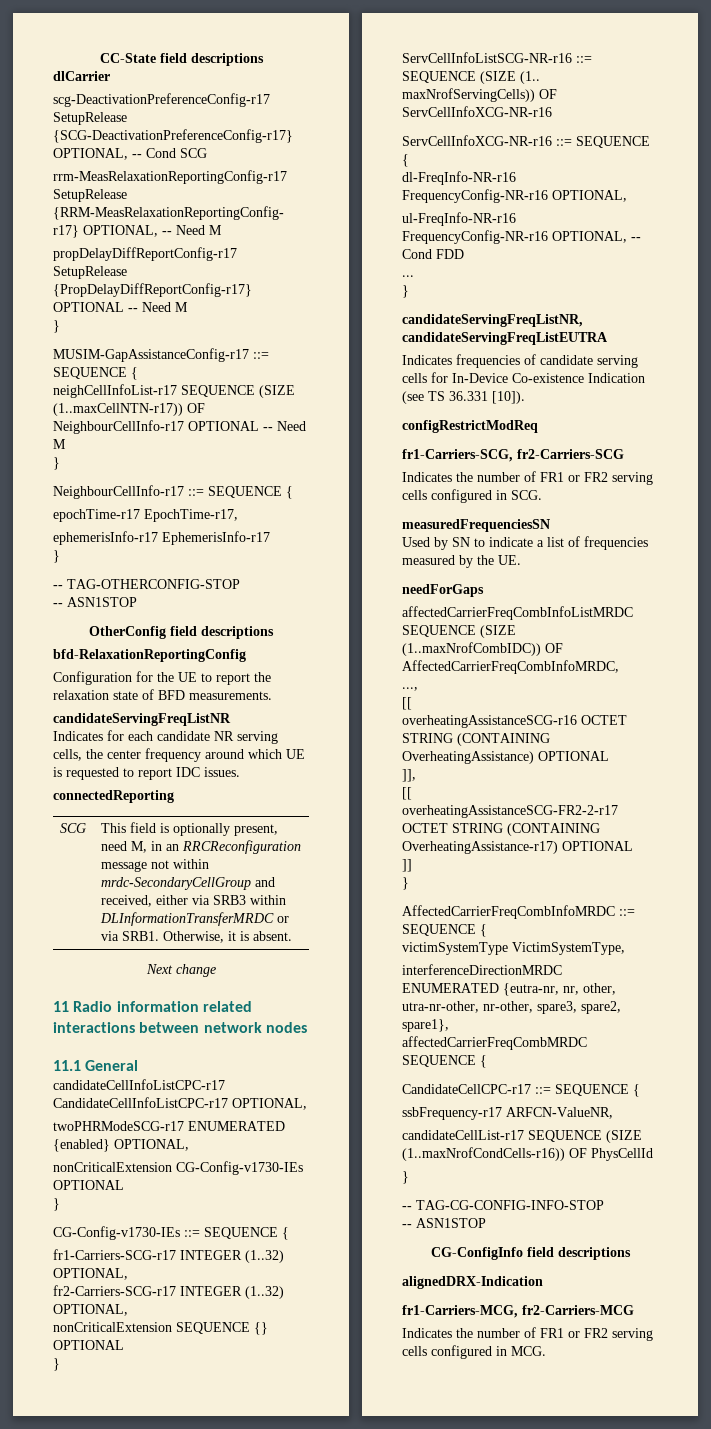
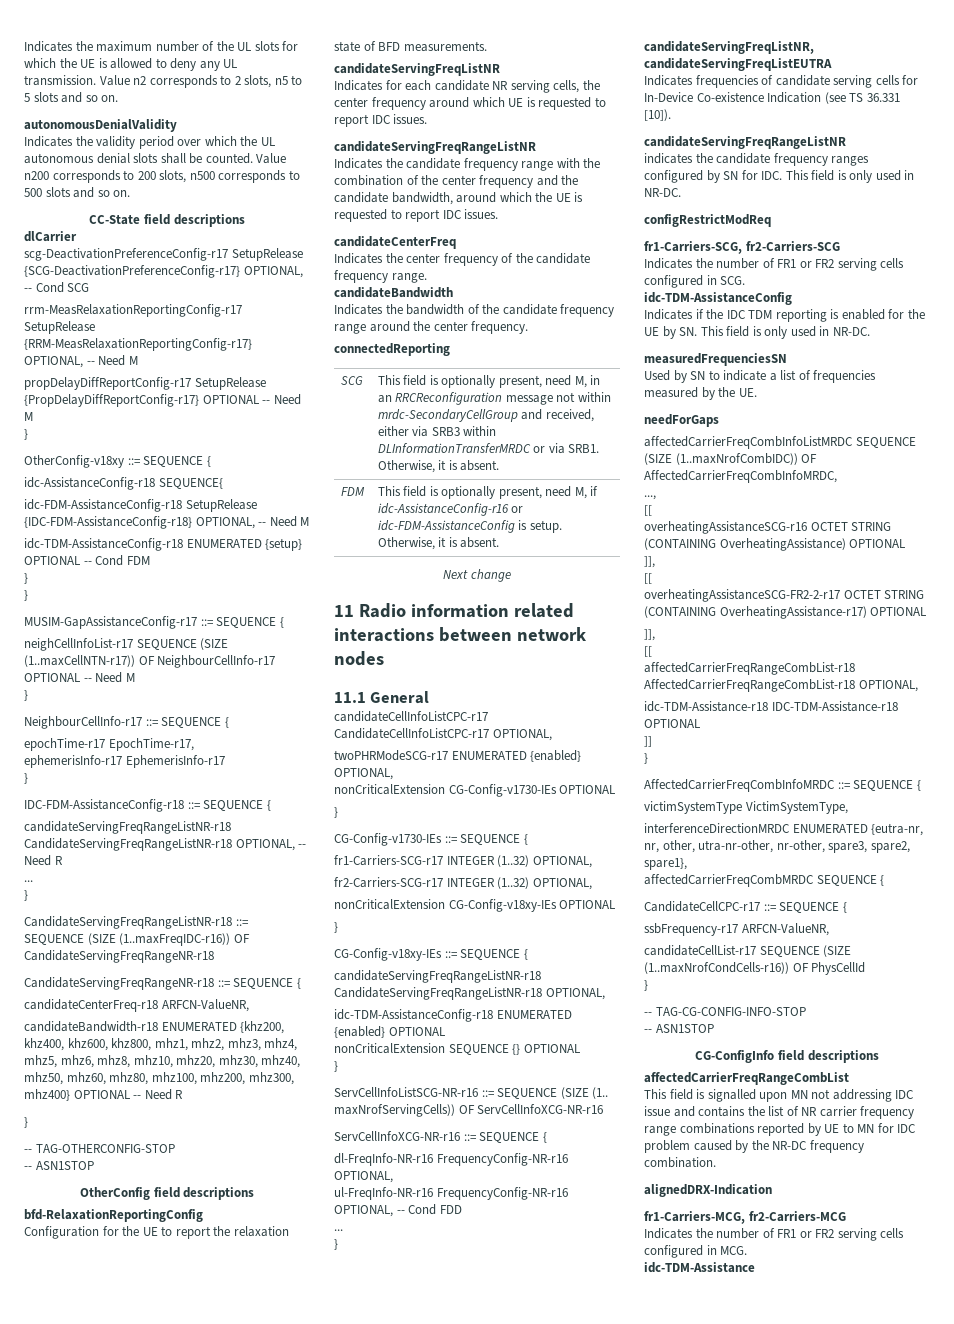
+ Indicates the maximum number of the UL slots for which the UE is allowed to deny any UL transmission. Value n2 corresponds to 2 slots, n5 to 5 slots and so on.
+ autonomousDenialValidity
+ Indicates the validity period over which the UL autonomous denial slots shall be counted. Value n200 corresponds to 200 slots, n500 corresponds to 500 slots and so on.
+ OtherConfig-v18xy ::= SEQUENCE {
+ idc-AssistanceConfig-r18 SEQUENCE{
+ idc-FDM-AssistanceConfig-r18 SetupRelease {IDC-FDM-AssistanceConfig-r18} OPTIONAL, -- Need M
+ idc-TDM-AssistanceConfig-r18 ENUMERATED {setup} OPTIONAL -- Cond FDM
+ }
+ }
+ IDC-FDM-AssistanceConfig-r18 ::= SEQUENCE {
+ candidateServingFreqRangeListNR-r18 CandidateServingFreqRangeListNR-r18 OPTIONAL, -- Need R
+ ...
+ }
+ CandidateServingFreqRangeListNR-r18 ::= SEQUENCE (SIZE (1..maxFreqIDC-r16)) OF CandidateServingFreqRangeNR-r18
+ CandidateServingFreqRangeNR-r18 ::= SEQUENCE {
+ candidateCenterFreq-r18 ARFCN-ValueNR,
+ candidateBandwidth-r18 ENUMERATED {khz200, khz400, khz600, khz800, mhz1, mhz2, mhz3, mhz4, mhz5, mhz6, mhz8, mhz10, mhz20, mhz30, mhz40, mhz50, mhz60, mhz80, mhz100, mhz200, mhz300, mhz400} OPTIONAL -- Need R
+ }
  Indicates for each candidate NR serving cells, the center frequency around which UE is requested to report IDC issues.
+ candidateServingFreqRangeListNR
+ Indicates the candidate frequency range with the combination of the center frequency and the candidate bandwidth, around which the UE is requested to report IDC issues.
+ candidateCenterFreq
+ Indicates the center frequency of the candidate frequency range.
+ candidateBandwidth
+ Indicates the bandwidth of the candidate frequency range around the center frequency.
+ FDM | This field is optionally present, need M, if idc-AssistanceConfig-r16 or idc-FDM-AssistanceConfig is setup. Otherwise, it is absent.
+ nonCriticalExtension CG-Config-v18xy-IEs OPTIONAL
+ }
+ CG-Config-v18xy-IEs ::= SEQUENCE {
+ candidateServingFreqRangeListNR-r18 CandidateServingFreqRangeListNR-r18 OPTIONAL,
+ idc-TDM-AssistanceConfig-r18 ENUMERATED {enabled} OPTIONAL
  Indicates frequencies of candidate serving cells for In-Device Co-existence Indication (see TS 36.331 [10]).
+ candidateServingFreqRangeListNR
+ indicates the candidate frequency ranges configured by SN for IDC. This field is only used in NR-DC.
+ idc-TDM-AssistanceConfig
+ Indicates if the IDC TDM reporting is enabled for the UE by SN. This field is only used in NR-DC.
  overheatingAssistanceSCG-FR2-2-r17 OCTET STRING (CONTAINING OverheatingAssistance-r17) OPTIONAL
+ ]],
+ [[
+ affectedCarrierFreqRangeCombList-r18 AffectedCarrierFreqRangeCombList-r18 OPTIONAL,
+ idc-TDM-Assistance-r18 IDC-TDM-Assistance-r18 OPTIONAL
+ affectedCarrierFreqRangeCombList
+ This field is signalled upon MN not addressing IDC issue and contains the list of NR carrier frequency range combinations reported by UE to MN for IDC problem caused by the NR-DC frequency combination.
+ idc-TDM-Assistance

